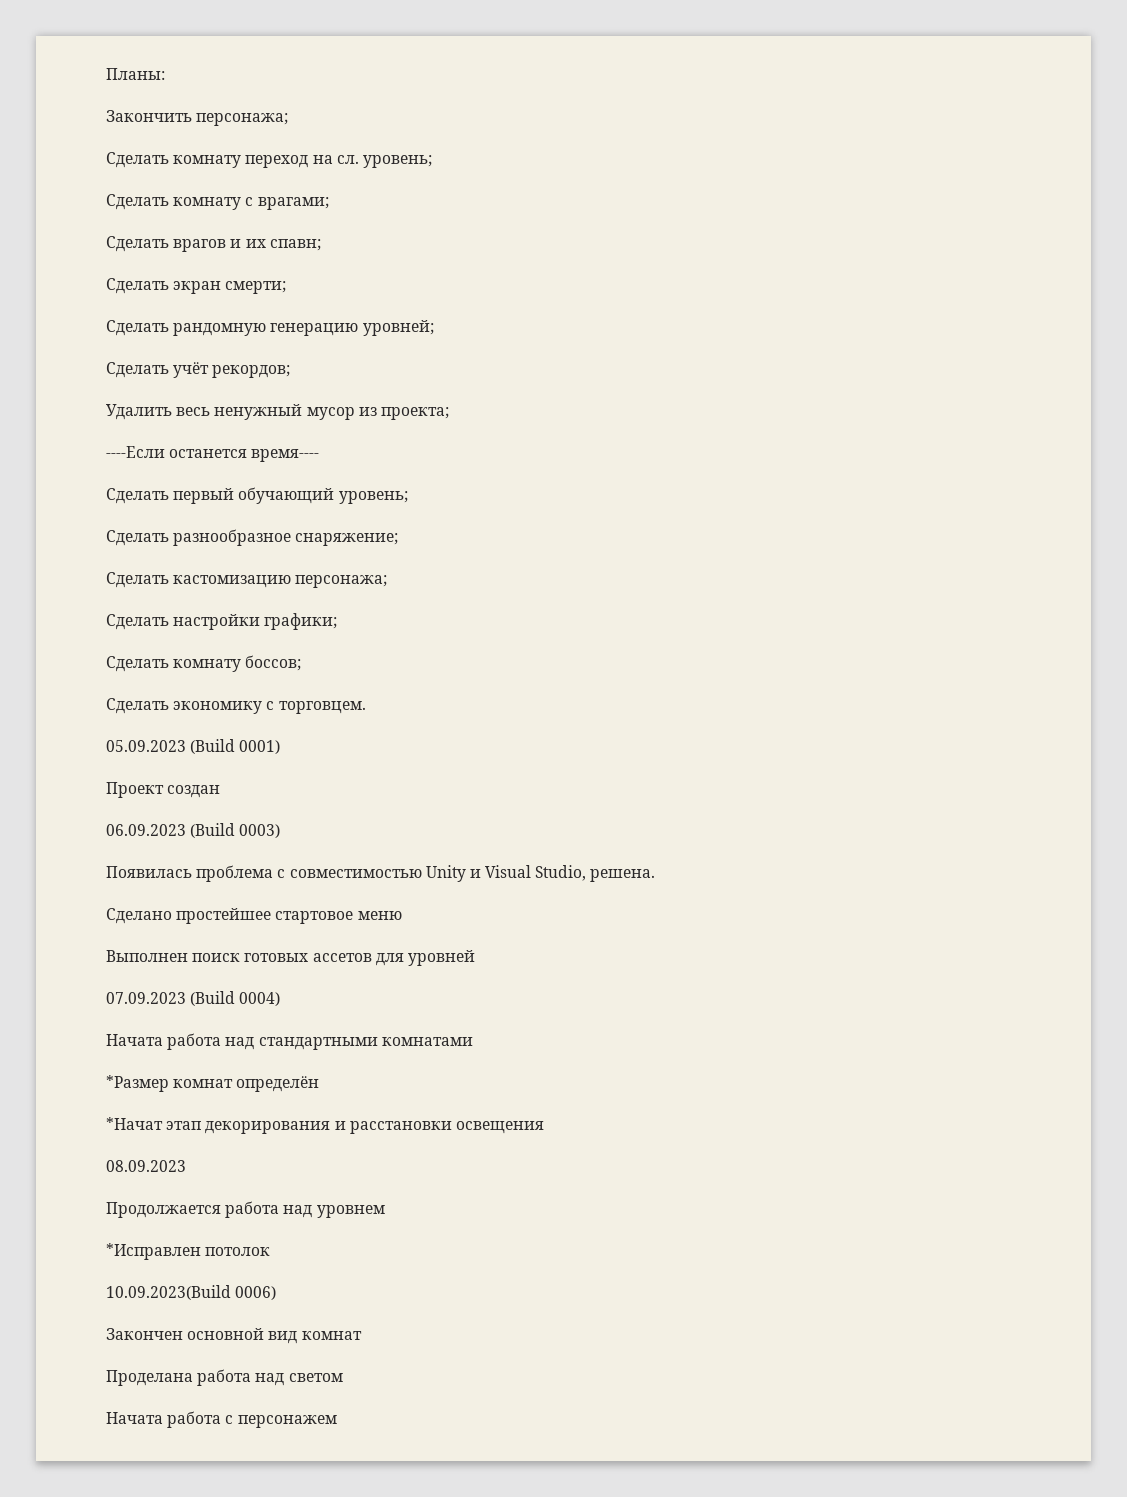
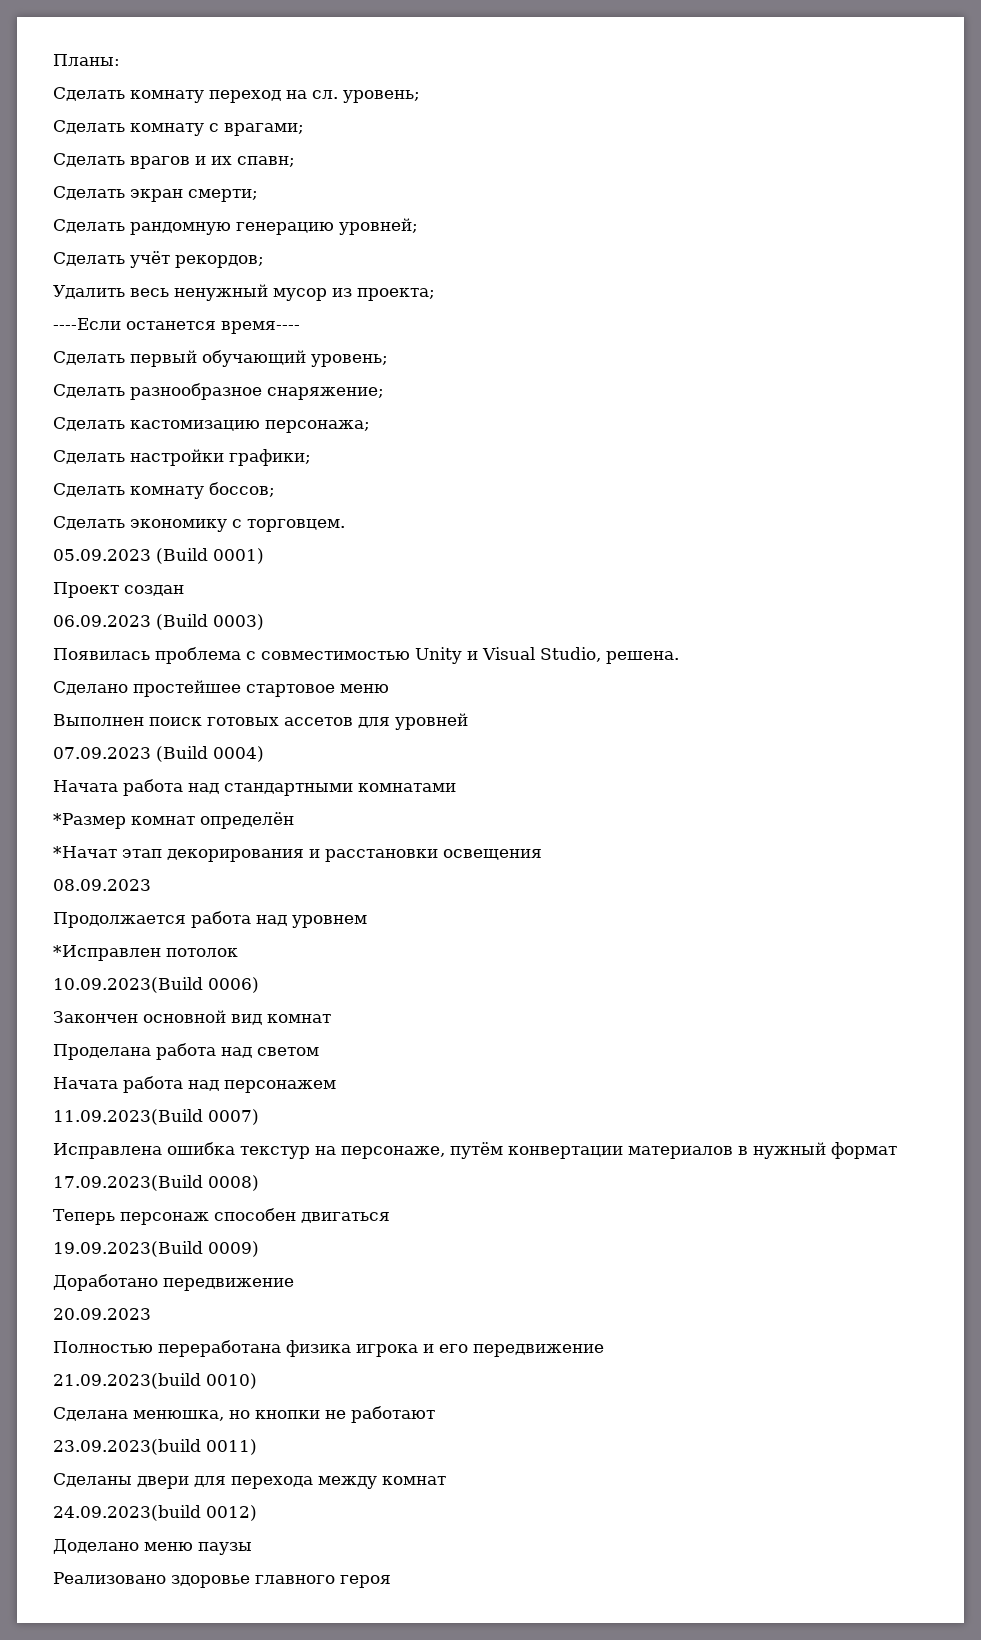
- Закончить персонажа;
- Начата работа с персонажем
+ Начата работа над персонажем
+ 11.09.2023(Build 0007)
+ Исправлена ошибка текстур на персонаже, путём конвертации материалов в нужный формат
+ 17.09.2023(Build 0008)
+ Теперь персонаж способен двигаться
+ 19.09.2023(Build 0009)
+ Доработано передвижение
+ 20.09.2023
+ Полностью переработана физика игрока и его передвижение
+ 21.09.2023(build 0010)
+ Сделана менюшка, но кнопки не работают
+ 23.09.2023(build 0011)
+ Сделаны двери для перехода между комнат
+ 24.09.2023(build 0012)
+ Доделано меню паузы
+ Реализовано здоровье главного героя

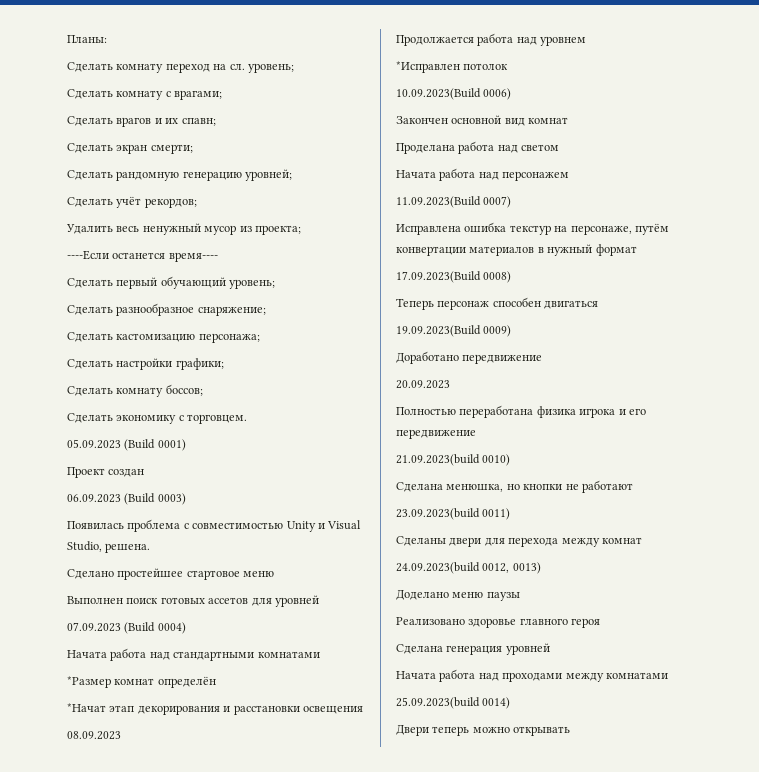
- 24.09.2023(build 0012)
+ 24.09.2023(build 0012, 0013)
+ Сделана генерация уровней
+ Начата работа над проходами между комнатами
+ 25.09.2023(build 0014)
+ Двери теперь можно открывать

